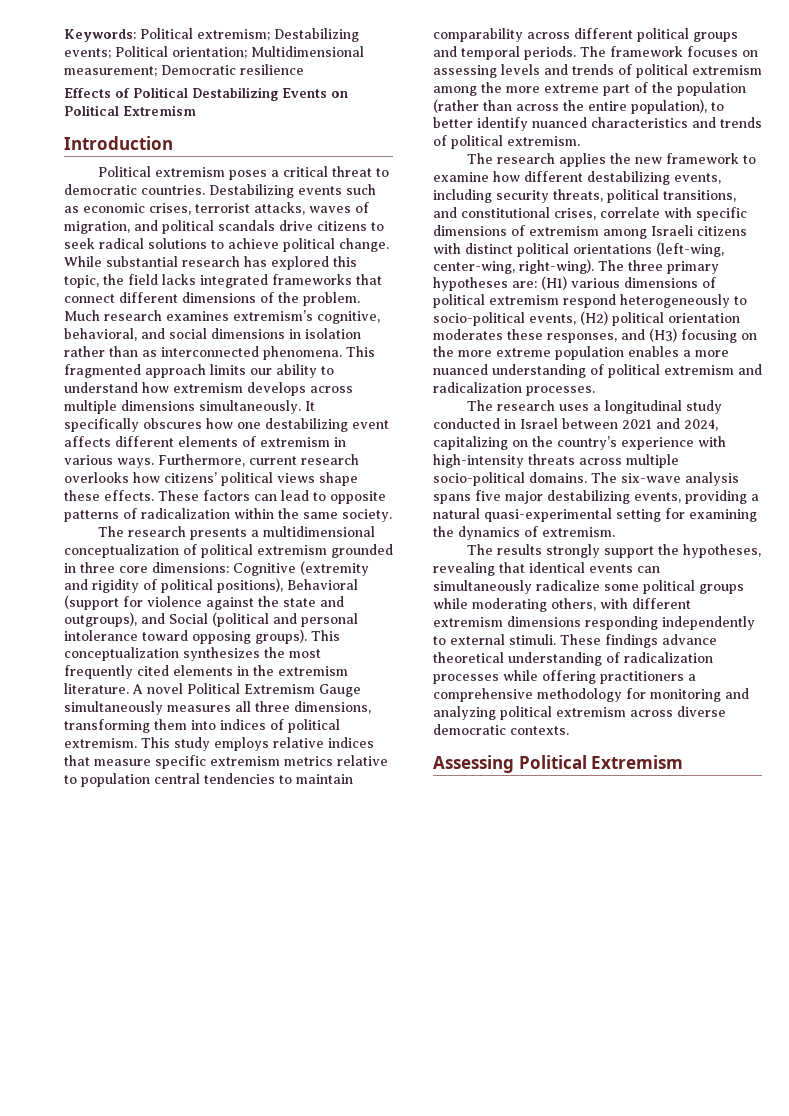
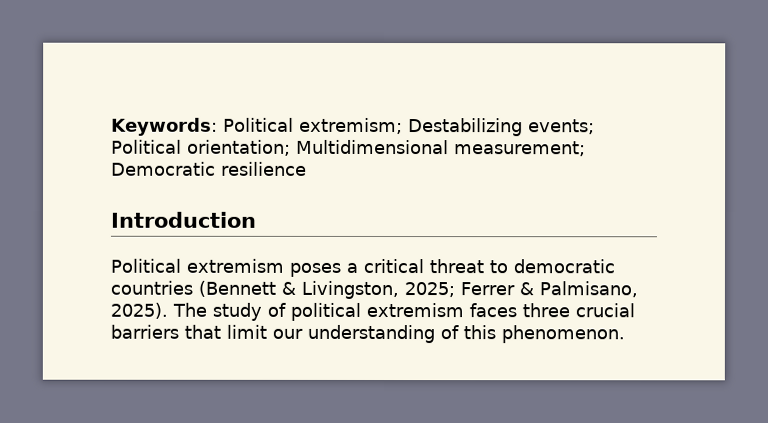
- Effects of Political Destabilizing Events on Political Extremism
- Political extremism poses a critical threat to democratic countries. Destabilizing events such as economic crises, terrorist attacks, waves of migration, and political scandals drive citizens to seek radical solutions to achieve political change. While substantial research has explored this topic, the field lacks integrated frameworks that connect different dimensions of the problem. Much research examines extremism’s cognitive, behavioral, and social dimensions in isolation rather than as interconnected phenomena. This fragmented approach limits our ability to understand how extremism develops across multiple dimensions simultaneously. It specifically obscures how one destabilizing event affects different elements of extremism in various ways. Furthermore, current research overlooks how citizens’ political views shape these effects. These factors can lead to opposite patterns of radicalization within the same society.
- The research presents a multidimensional conceptualization of political extremism grounded in three core dimensions: Cognitive (extremity and rigidity of political positions), Behavioral (support for violence against the state and outgroups), and Social (political and personal intolerance toward opposing groups). This conceptualization synthesizes the most frequently cited elements in the extremism literature. A novel Political Extremism Gauge simultaneously measures all three dimensions, transforming them into indices of political extremism. This study employs relative indices that measure specific extremism metrics relative to population central tendencies to maintain comparability across different political groups and temporal periods. The framework focuses on assessing levels and trends of political extremism among the more extreme part of the population (rather than across the entire population), to better identify nuanced characteristics and trends of political extremism.
- The research applies the new framework to examine how different destabilizing events, including security threats, political transitions, and constitutional crises, correlate with specific dimensions of extremism among Israeli citizens with distinct political orientations (left-wing, center-wing, right-wing). The three primary hypotheses are: (H1) various dimensions of political extremism respond heterogeneously to socio-political events, (H2) political orientation moderates these responses, and (H3) focusing on the more extreme population enables a more nuanced understanding of political extremism and radicalization processes.
- The research uses a longitudinal study conducted in Israel between 2021 and 2024, capitalizing on the country’s experience with high-intensity threats across multiple socio-political domains. The six-wave analysis spans five major destabilizing events, providing a natural quasi-experimental setting for examining the dynamics of extremism.
- The results strongly support the hypotheses, revealing that identical events can simultaneously radicalize some political groups while moderating others, with different extremism dimensions responding independently to external stimuli. These findings advance theoretical understanding of radicalization processes while offering practitioners a comprehensive methodology for monitoring and analyzing political extremism across diverse democratic contexts.
- Assessing Political Extremism
+ Political extremism poses a critical threat to democratic countries (Bennett & Livingston, 2025; Ferrer & Palmisano, 2025). The study of political extremism faces three crucial barriers that limit our understanding of this phenomenon.

